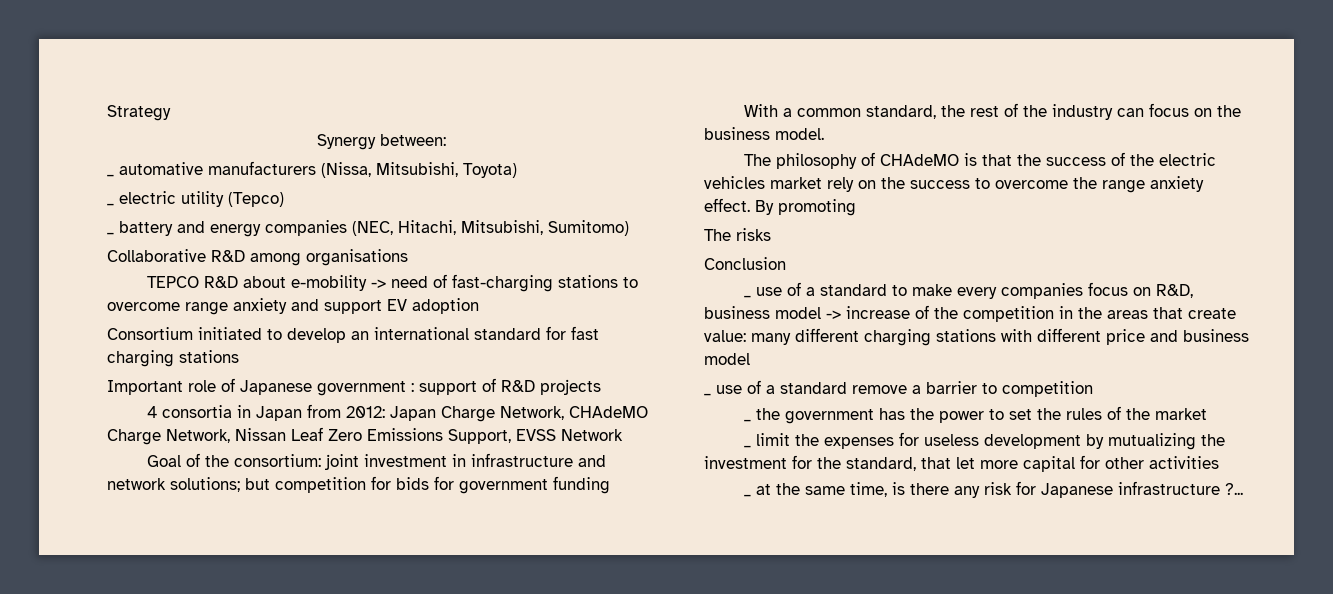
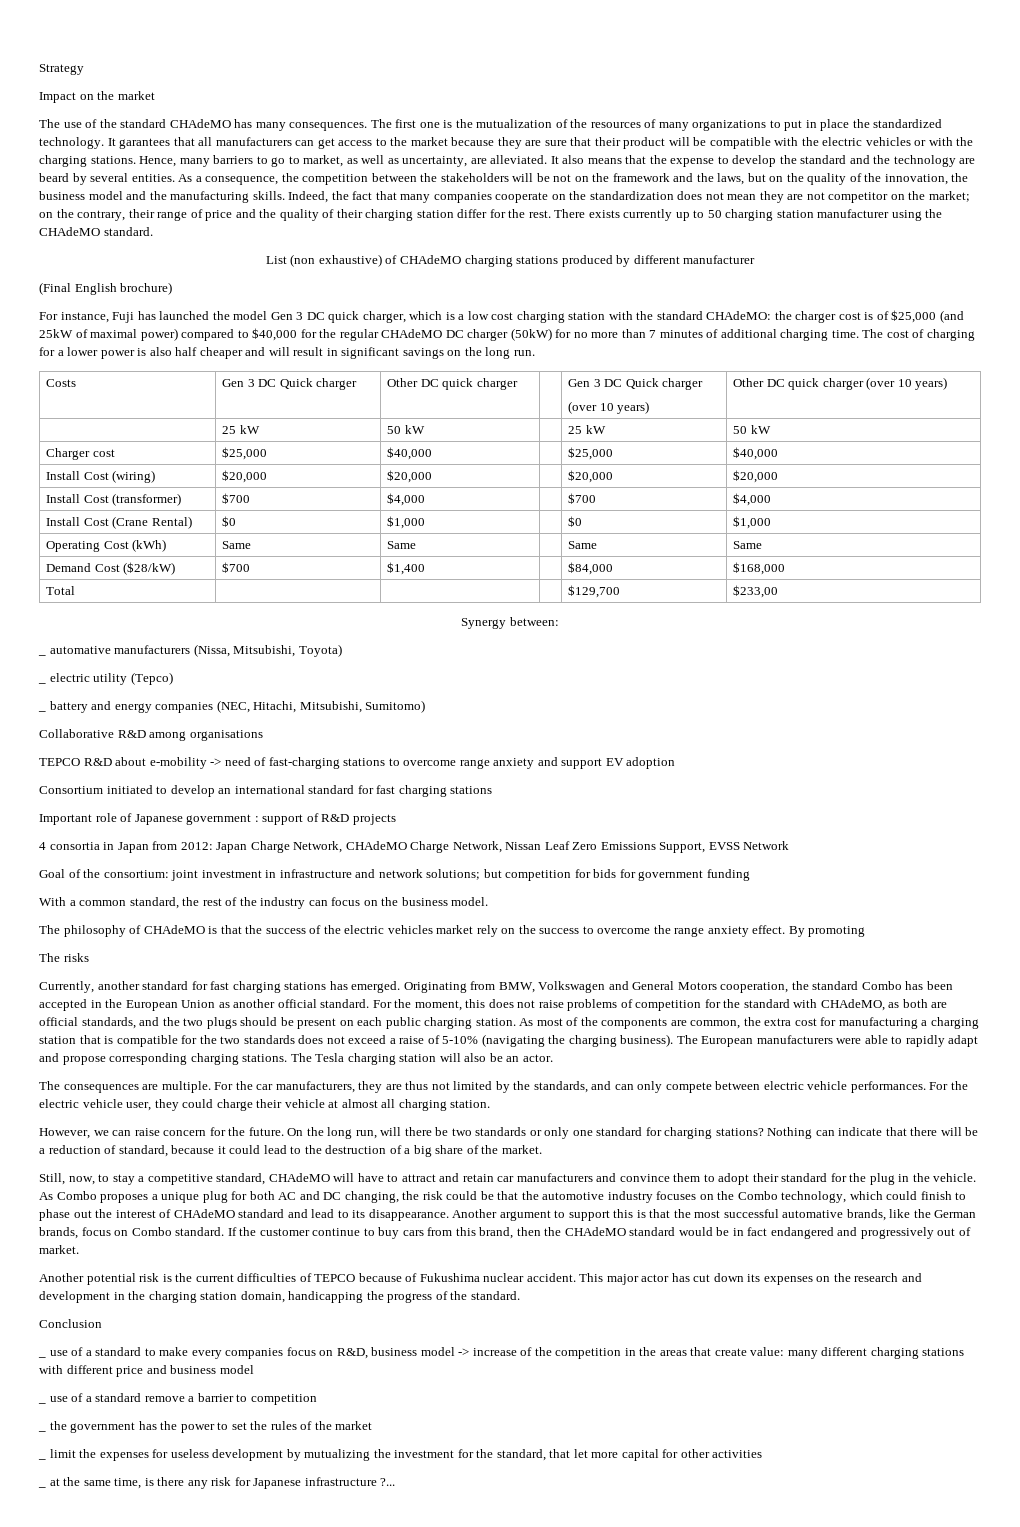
+ Impact on the market
+ The use of the standard CHAdeMO has many consequences. The first one is the mutualization of the resources of many organizations to put in place the standardized technology. It garantees that all manufacturers can get access to the market because they are sure that their product will be compatible with the electric vehicles or with the charging stations. Hence, many barriers to go to market, as well as uncertainty, are alleviated. It also means that the expense to develop the standard and the technology are beard by several entities. As a consequence, the competition between the stakeholders will be not on the framework and the laws, but on the quality of the innovation, the business model and the manufacturing skills. Indeed, the fact that many companies cooperate on the standardization does not mean they are not competitor on the market; on the contrary, their range of price and the quality of their charging station differ for the rest. There exists currently up to 50 charging station manufacturer using the CHAdeMO standard.
+ List (non exhaustive) of CHAdeMO charging stations produced by different manufacturer
+ (Final English brochure)
+ For instance, Fuji has launched the model Gen 3 DC quick charger, which is a low cost charging station with the standard CHAdeMO: the charger cost is of $25,000 (and 25kW of maximal power) compared to $40,000 for the regular CHAdeMO DC charger (50kW) for no more than 7 minutes of additional charging time. The cost of charging for a lower power is also half cheaper and will result in significant savings on the long run.
+ Costs | Gen 3 DC Quick charger | Other DC quick charger | | Gen 3 DC Quick charger
+ (over 10 years) | Other DC quick charger (over 10 years)
+ | 25 kW | 50 kW | | 25 kW | 50 kW
+ Charger cost | $25,000 | $40,000 | | $25,000 | $40,000
+ Install Cost (wiring) | $20,000 | $20,000 | | $20,000 | $20,000
+ Install Cost (transformer) | $700 | $4,000 | | $700 | $4,000
+ Install Cost (Crane Rental) | $0 | $1,000 | | $0 | $1,000
+ Operating Cost (kWh) | Same | Same | | Same | Same
+ Demand Cost ($28/kW) | $700 | $1,400 | | $84,000 | $168,000
+ Total | | | | $129,700 | $233,00
+ Currently, another standard for fast charging stations has emerged. Originating from BMW, Volkswagen and General Motors cooperation, the standard Combo has been accepted in the European Union as another official standard. For the moment, this does not raise problems of competition for the standard with CHAdeMO, as both are official standards, and the two plugs should be present on each public charging station. As most of the components are common, the extra cost for manufacturing a charging station that is compatible for the two standards does not exceed a raise of 5-10% (navigating the charging business). The European manufacturers were able to rapidly adapt and propose corresponding charging stations. The Tesla charging station will also be an actor.
+ The consequences are multiple. For the car manufacturers, they are thus not limited by the standards, and can only compete between electric vehicle performances. For the electric vehicle user, they could charge their vehicle at almost all charging station.
+ However, we can raise concern for the future. On the long run, will there be two standards or only one standard for charging stations? Nothing can indicate that there will be a reduction of standard, because it could lead to the destruction of a big share of the market.
+ Still, now, to stay a competitive standard, CHAdeMO will have to attract and retain car manufacturers and convince them to adopt their standard for the plug in the vehicle. As Combo proposes a unique plug for both AC and DC changing, the risk could be that the automotive industry focuses on the Combo technology, which could finish to phase out the interest of CHAdeMO standard and lead to its disappearance. Another argument to support this is that the most successful automative brands, like the German brands, focus on Combo standard. If the customer continue to buy cars from this brand, then the CHAdeMO standard would be in fact endangered and progressively out of market.
+ Another potential risk is the current difficulties of TEPCO because of Fukushima nuclear accident. This major actor has cut down its expenses on the research and development in the charging station domain, handicapping the progress of the standard.

